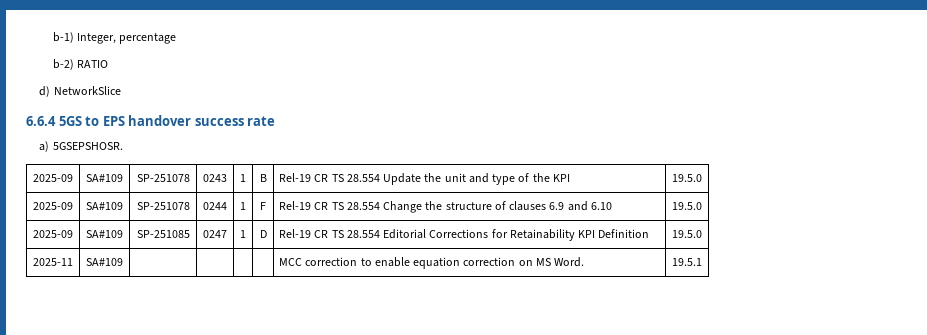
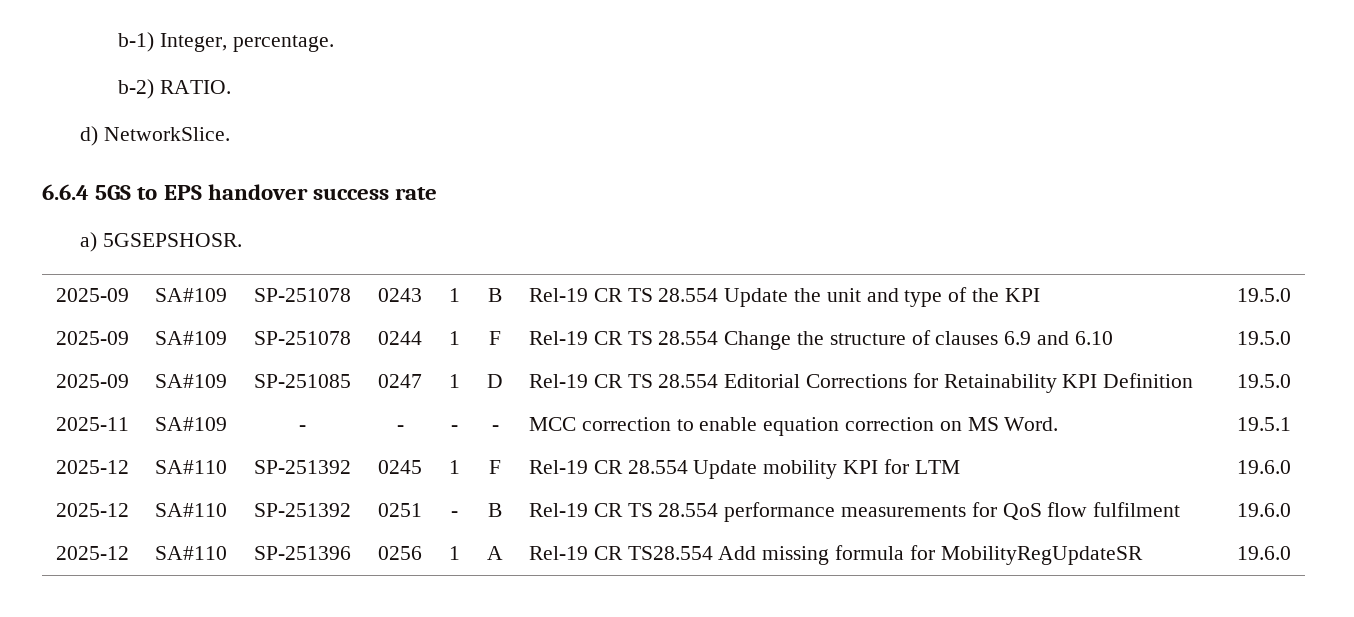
- b-1) Integer, percentage
+ b-1) Integer, percentage.
- b-2) RATIO
+ b-2) RATIO.
- d) NetworkSlice
+ d) NetworkSlice.
- 2025-11 | SA#109 | | | | | MCC correction to enable equation correction on MS Word. | 19.5.1
+ 2025-11 | SA#109 | - | - | - | - | MCC correction to enable equation correction on MS Word. | 19.5.1
+ 2025-12 | SA#110 | SP-251392 | 0245 | 1 | F | Rel-19 CR 28.554 Update mobility KPI for LTM | 19.6.0
+ 2025-12 | SA#110 | SP-251392 | 0251 | - | B | Rel-19 CR TS 28.554 performance measurements for QoS flow fulfilment | 19.6.0
+ 2025-12 | SA#110 | SP-251396 | 0256 | 1 | A | Rel-19 CR TS28.554 Add missing formula for MobilityRegUpdateSR | 19.6.0

